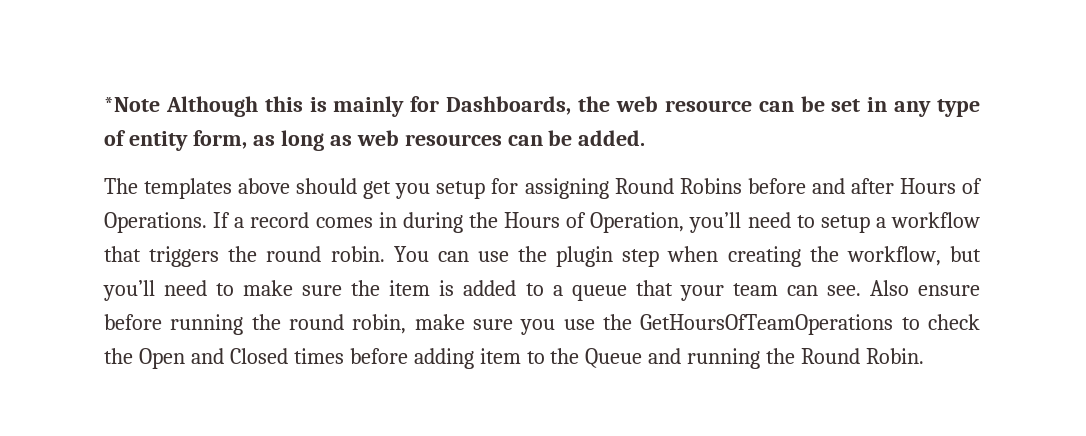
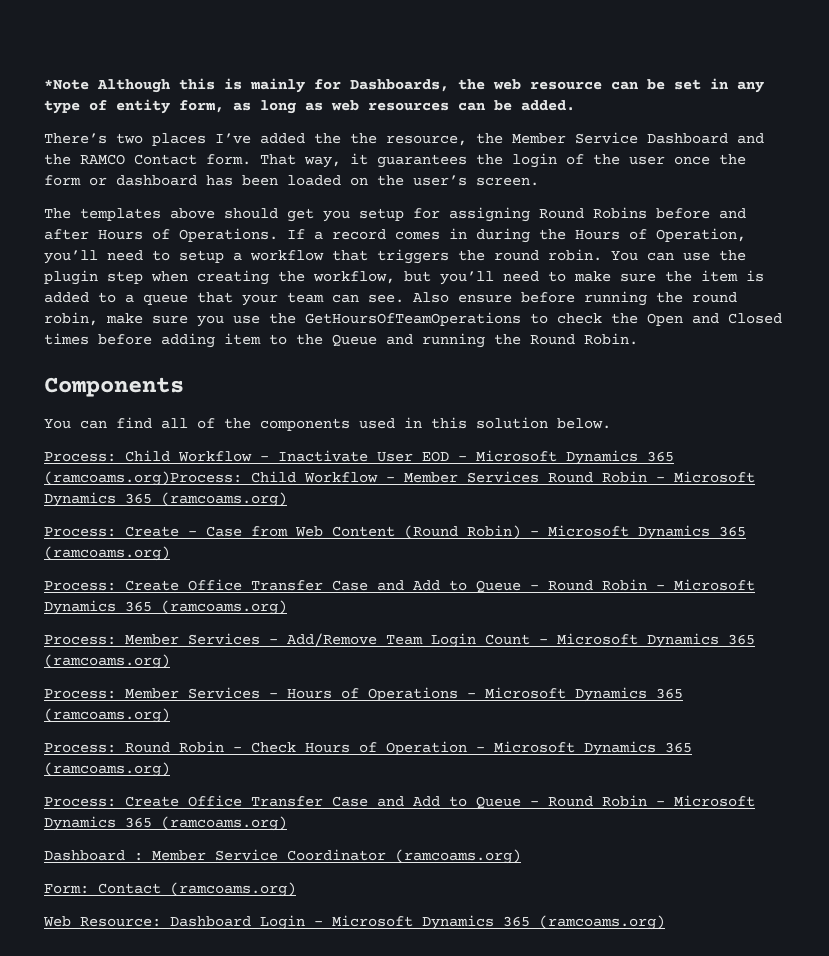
+ There’s two places I’ve added the the resource, the Member Service Dashboard and the RAMCO Contact form. That way, it guarantees the login of the user once the form or dashboard has been loaded on the user’s screen.
+ Components
+ You can find all of the components used in this solution below.
+ Process: Child Workflow - Inactivate User EOD - Microsoft Dynamics 365 (ramcoams.org)Process: Child Workflow - Member Services Round Robin - Microsoft Dynamics 365 (ramcoams.org)
+ Process: Create - Case from Web Content (Round Robin) - Microsoft Dynamics 365 (ramcoams.org)
+ Process: Create Office Transfer Case and Add to Queue - Round Robin - Microsoft Dynamics 365 (ramcoams.org)
+ Process: Member Services - Add/Remove Team Login Count - Microsoft Dynamics 365 (ramcoams.org)
+ Process: Member Services - Hours of Operations - Microsoft Dynamics 365 (ramcoams.org)
+ Process: Round Robin - Check Hours of Operation - Microsoft Dynamics 365 (ramcoams.org)
+ Process: Create Office Transfer Case and Add to Queue - Round Robin - Microsoft Dynamics 365 (ramcoams.org)
+ Dashboard : Member Service Coordinator (ramcoams.org)
+ Form: Contact (ramcoams.org)
+ Web Resource: Dashboard Login - Microsoft Dynamics 365 (ramcoams.org)

